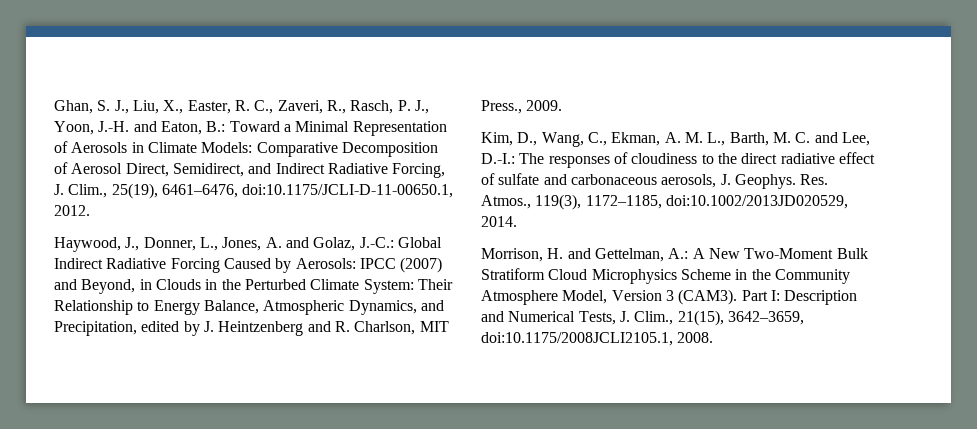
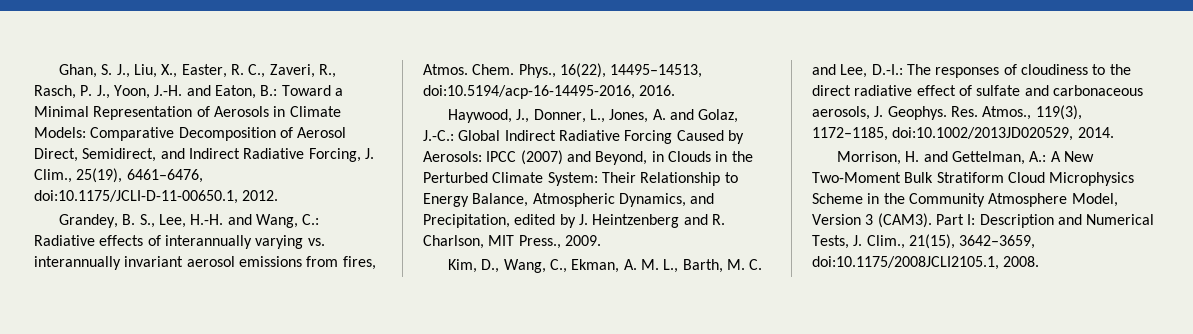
+ Grandey, B. S., Lee, H.-H. and Wang, C.: Radiative effects of interannually varying vs. interannually invariant aerosol emissions from fires, Atmos. Chem. Phys., 16(22), 14495–14513, doi:10.5194/acp-16-14495-2016, 2016.

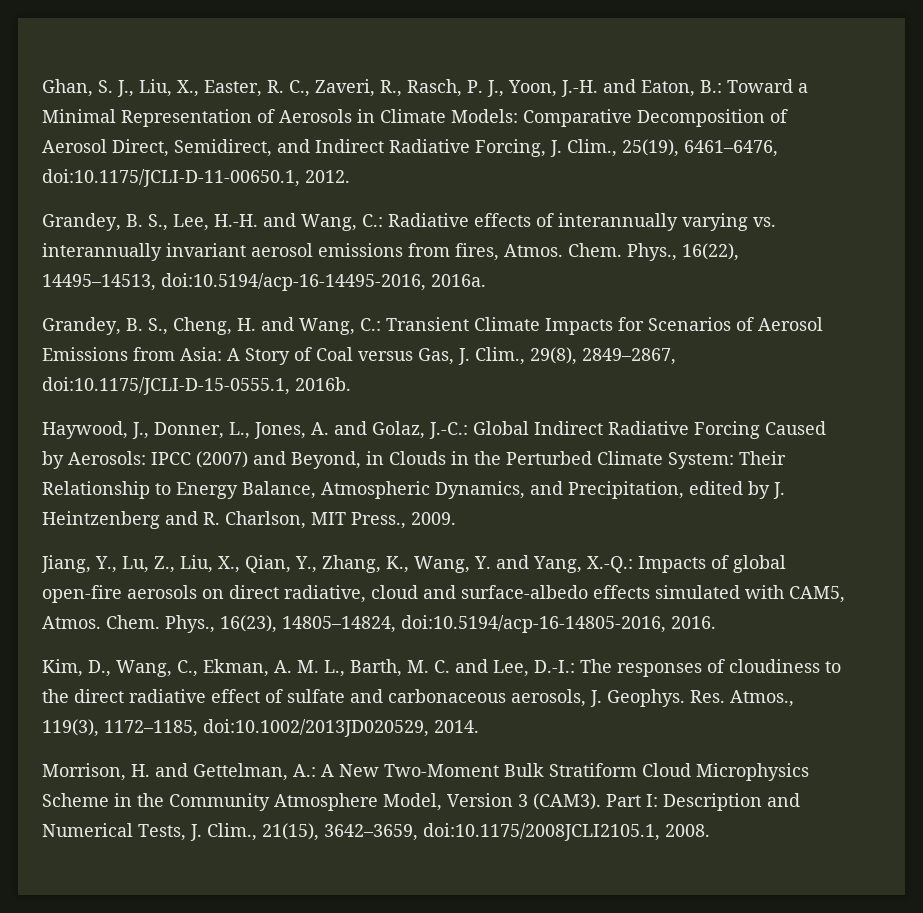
- Phys., 16(22), 14495–14513, doi:10.5194/acp-16-14495-2016, 2016.
+ Phys., 16(22), 14495–14513, doi:10.5194/acp-16-14495-2016, 2016a.
+ Grandey, B. S., Cheng, H. and Wang, C.: Transient Climate Impacts for Scenarios of Aerosol Emissions from Asia: A Story of Coal versus Gas, J. Clim., 29(8), 2849–2867, doi:10.1175/JCLI-D-15-0555.1, 2016b.
+ Jiang, Y., Lu, Z., Liu, X., Qian, Y., Zhang, K., Wang, Y. and Yang, X.-Q.: Impacts of global open-fire aerosols on direct radiative, cloud and surface-albedo effects simulated with CAM5, Atmos. Chem. Phys., 16(23), 14805–14824, doi:10.5194/acp-16-14805-2016, 2016.

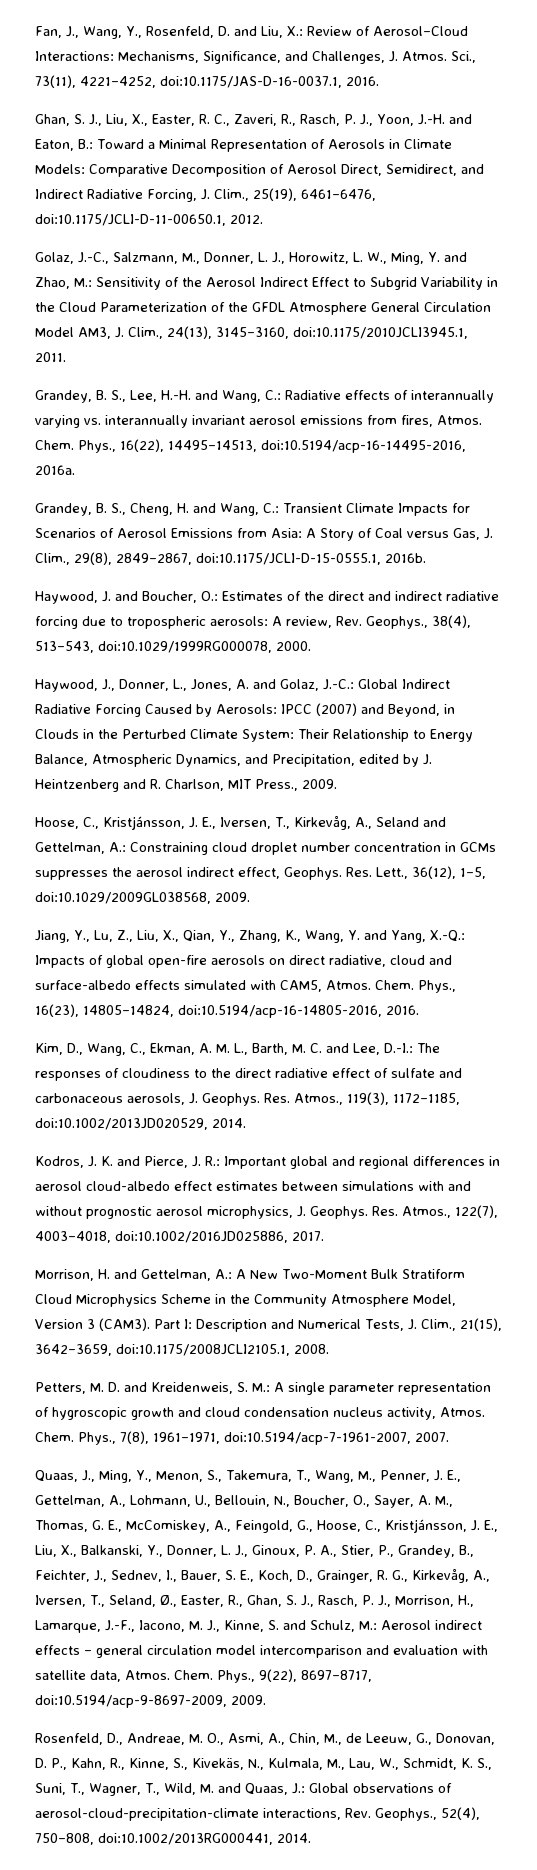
+ Fan, J., Wang, Y., Rosenfeld, D. and Liu, X.: Review of Aerosol–Cloud Interactions: Mechanisms, Significance, and Challenges, J. Atmos. Sci., 73(11), 4221–4252, doi:10.1175/JAS-D-16-0037.1, 2016.
+ Golaz, J.-C., Salzmann, M., Donner, L. J., Horowitz, L. W., Ming, Y. and Zhao, M.: Sensitivity of the Aerosol Indirect Effect to Subgrid Variability in the Cloud Parameterization of the GFDL Atmosphere General Circulation Model AM3, J. Clim., 24(13), 3145–3160, doi:10.1175/2010JCLI3945.1, 2011.
+ Haywood, J. and Boucher, O.: Estimates of the direct and indirect radiative forcing due to tropospheric aerosols: A review, Rev. Geophys., 38(4), 513–543, doi:10.1029/1999RG000078, 2000.
+ Hoose, C., Kristjánsson, J. E., Iversen, T., Kirkevåg, A., Seland and Gettelman, A.: Constraining cloud droplet number concentration in GCMs suppresses the aerosol indirect effect, Geophys. Res. Lett., 36(12), 1–5, doi:10.1029/2009GL038568, 2009.
+ Kodros, J. K. and Pierce, J. R.: Important global and regional differences in aerosol cloud-albedo effect estimates between simulations with and without prognostic aerosol microphysics, J. Geophys. Res. Atmos., 122(7), 4003–4018, doi:10.1002/2016JD025886, 2017.
+ Petters, M. D. and Kreidenweis, S. M.: A single parameter representation of hygroscopic growth and cloud condensation nucleus activity, Atmos. Chem. Phys., 7(8), 1961–1971, doi:10.5194/acp-7-1961-2007, 2007.
+ Quaas, J., Ming, Y., Menon, S., Takemura, T., Wang, M., Penner, J. E., Gettelman, A., Lohmann, U., Bellouin, N., Boucher, O., Sayer, A. M., Thomas, G. E., McComiskey, A., Feingold, G., Hoose, C., Kristjánsson, J. E., Liu, X., Balkanski, Y., Donner, L. J., Ginoux, P. A., Stier, P., Grandey, B., Feichter, J., Sednev, I., Bauer, S. E., Koch, D., Grainger, R. G., Kirkevåg, A., Iversen, T., Seland, Ø., Easter, R., Ghan, S. J., Rasch, P. J., Morrison, H., Lamarque, J.-F., Iacono, M. J., Kinne, S. and Schulz, M.: Aerosol indirect effects – general circulation model intercomparison and evaluation with satellite data, Atmos. Chem. Phys., 9(22), 8697–8717, doi:10.5194/acp-9-8697-2009, 2009.
+ Rosenfeld, D., Andreae, M. O., Asmi, A., Chin, M., de Leeuw, G., Donovan, D. P., Kahn, R., Kinne, S., Kivekäs, N., Kulmala, M., Lau, W., Schmidt, K. S., Suni, T., Wagner, T., Wild, M. and Quaas, J.: Global observations of aerosol-cloud-precipitation-climate interactions, Rev. Geophys., 52(4), 750–808, doi:10.1002/2013RG000441, 2014.

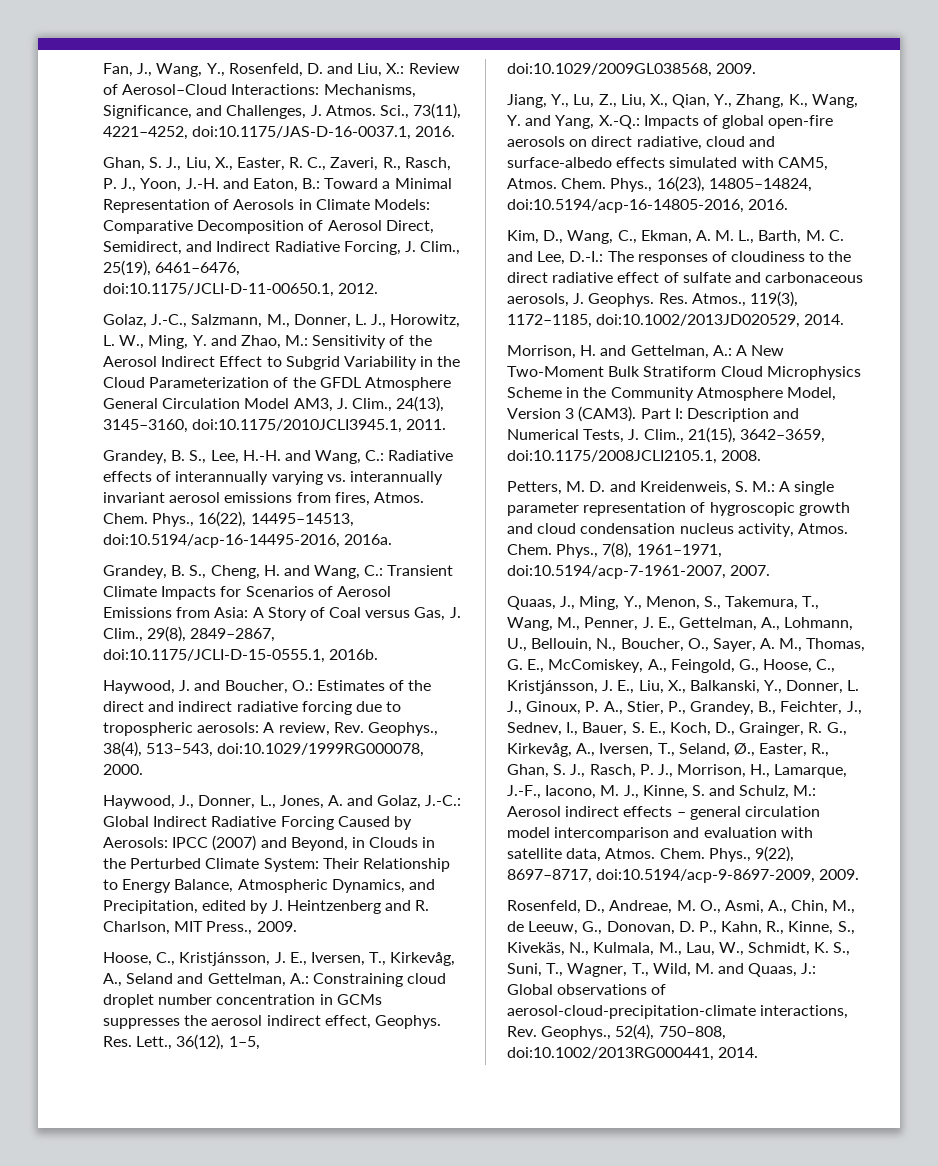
- Kodros, J. K. and Pierce, J. R.: Important global and regional differences in aerosol cloud-albedo effect estimates between simulations with and without prognostic aerosol microphysics, J. Geophys. Res. Atmos., 122(7), 4003–4018, doi:10.1002/2016JD025886, 2017.

